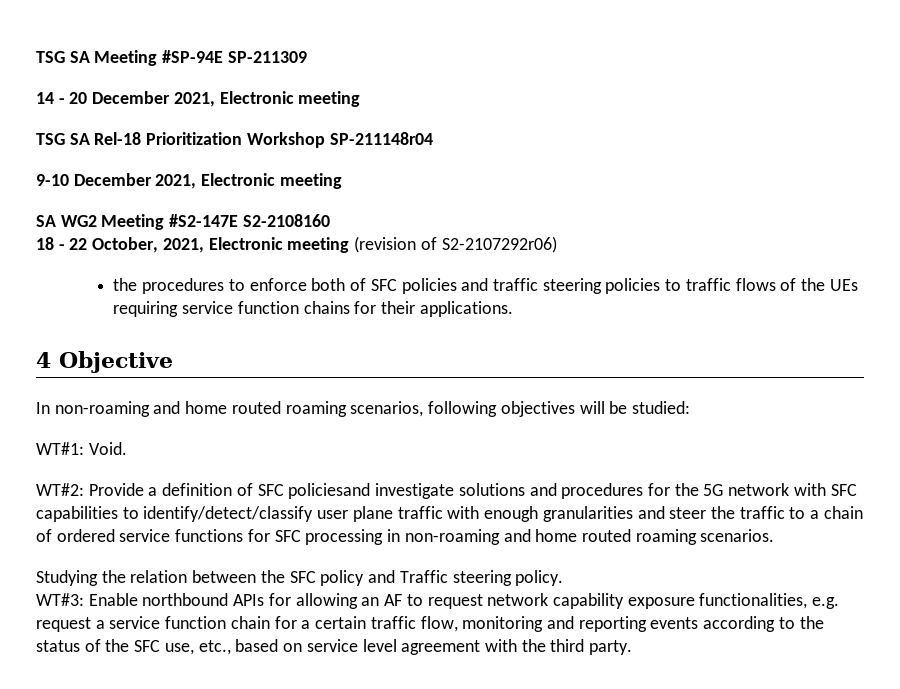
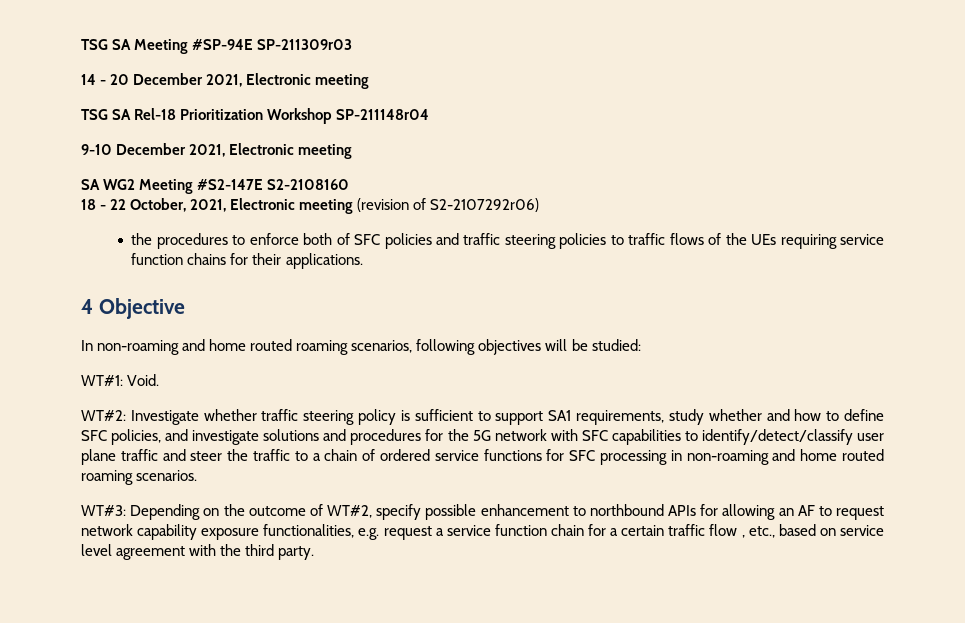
- TSG SA Meeting #SP-94E SP-211309
+ TSG SA Meeting #SP-94E SP-211309r03
- WT#2: Provide a definition of SFC policiesand investigate solutions and procedures for the 5G network with SFC capabilities to identify/detect/classify user plane traffic with enough granularities and steer the traffic to a chain of ordered service functions for SFC processing in non-roaming and home routed roaming scenarios.
+ WT#2: Investigate whether traffic steering policy is sufficient to support SA1 requirements, study whether and how to define SFC policies, and investigate solutions and procedures for the 5G network with SFC capabilities to identify/detect/classify user plane traffic and steer the traffic to a chain of ordered service functions for SFC processing in non-roaming and home routed roaming scenarios.
- Studying the relation between the SFC policy and Traffic steering policy.
- WT#3: Enable northbound APIs for allowing an AF to request network capability exposure functionalities, e.g. request a service function chain for a certain traffic flow, monitoring and reporting events according to the status of the SFC use, etc., based on service level agreement with the third party.
+ WT#3: Depending on the outcome of WT#2, specify possible enhancement to northbound APIs for allowing an AF to request network capability exposure functionalities, e.g. request a service function chain for a certain traffic flow , etc., based on service level agreement with the third party.

